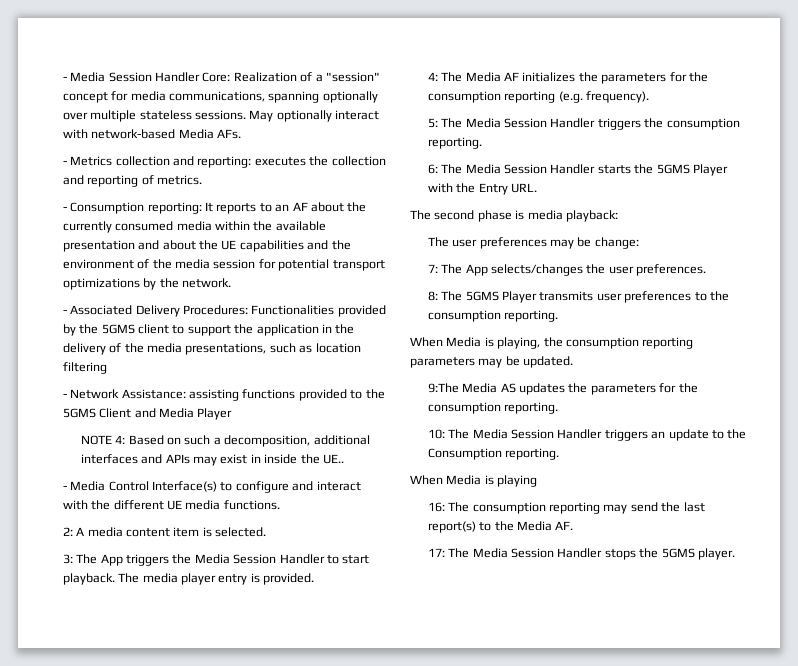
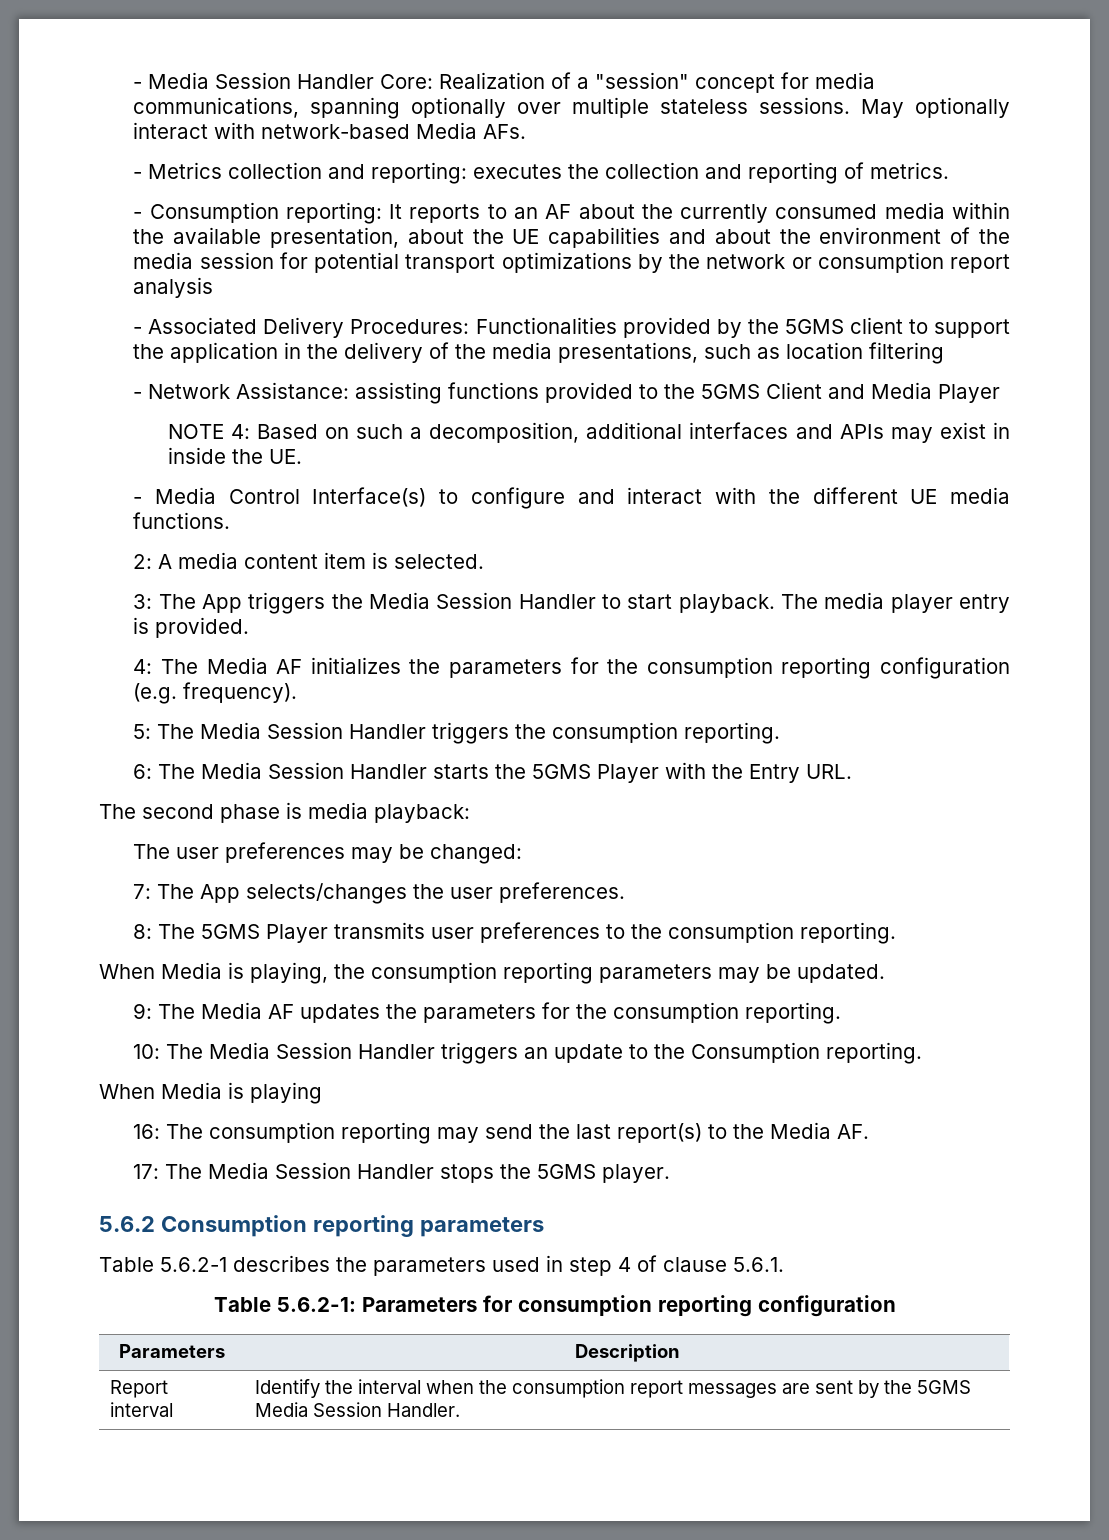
- - Consumption reporting: It reports to an AF about the currently consumed media within the available presentation and about the UE capabilities and the environment of the media session for potential transport optimizations by the network.
+ - Consumption reporting: It reports to an AF about the currently consumed media within the available presentation, about the UE capabilities and about the environment of the media session for potential transport optimizations by the network or consumption report analysis
- NOTE 4: Based on such a decomposition, additional interfaces and APIs may exist in inside the UE..
+ NOTE 4: Based on such a decomposition, additional interfaces and APIs may exist in inside the UE.
- 4: The Media AF initializes the parameters for the consumption reporting (e.g. frequency).
+ 4: The Media AF initializes the parameters for the consumption reporting configuration (e.g. frequency).
- The user preferences may be change:
+ The user preferences may be changed:
- 9:The Media AS updates the parameters for the consumption reporting.
+ 9: The Media AF updates the parameters for the consumption reporting.
+ 5.6.2 Consumption reporting parameters
+ Table 5.6.2-1 describes the parameters used in step 4 of clause 5.6.1.
+ Table 5.6.2-1: Parameters for consumption reporting configuration
+ Parameters | Description
+ Report interval | Identify the interval when the consumption report messages are sent by the 5GMS Media Session Handler.

